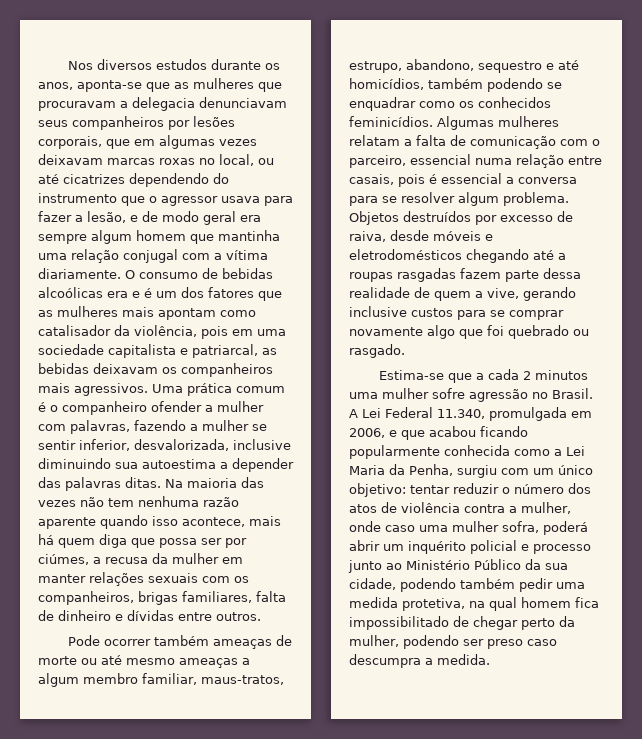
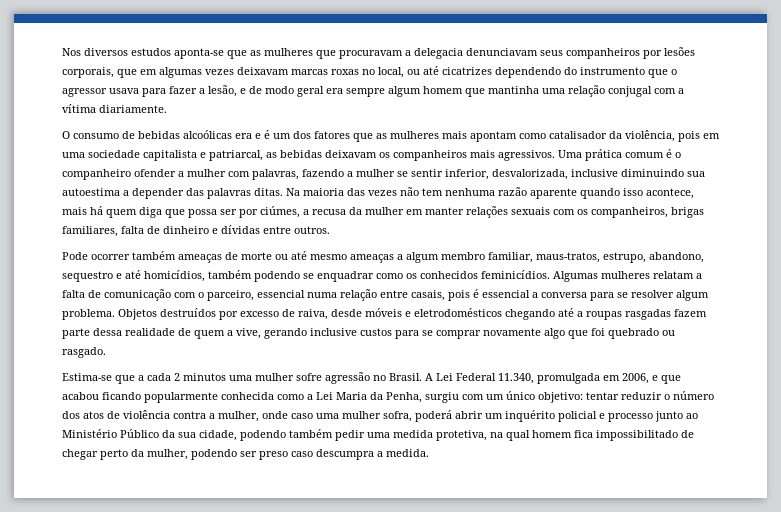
- Nos diversos estudos durante os anos, aponta-se que as mulheres que procuravam a delegacia denunciavam seus companheiros por lesões corporais, que em algumas vezes deixavam marcas roxas no local, ou até cicatrizes dependendo do instrumento que o agressor usava para fazer a lesão, e de modo geral era sempre algum homem que mantinha uma relação conjugal com a vítima diariamente. O consumo de bebidas alcoólicas era e é um dos fatores que as mulheres mais apontam como catalisador da violência, pois em uma sociedade capitalista e patriarcal, as bebidas deixavam os companheiros mais agressivos.
+ Nos diversos estudos aponta-se que as mulheres que procuravam a delegacia denunciavam seus companheiros por lesões corporais, que em algumas vezes deixavam marcas roxas no local, ou até cicatrizes dependendo do instrumento que o agressor usava para fazer a lesão, e de modo geral era sempre algum homem que mantinha uma relação conjugal com a vítima diariamente.
+ O consumo de bebidas alcoólicas era e é um dos fatores que as mulheres mais apontam como catalisador da violência, pois em uma sociedade capitalista e patriarcal, as bebidas deixavam os companheiros mais agressivos.

